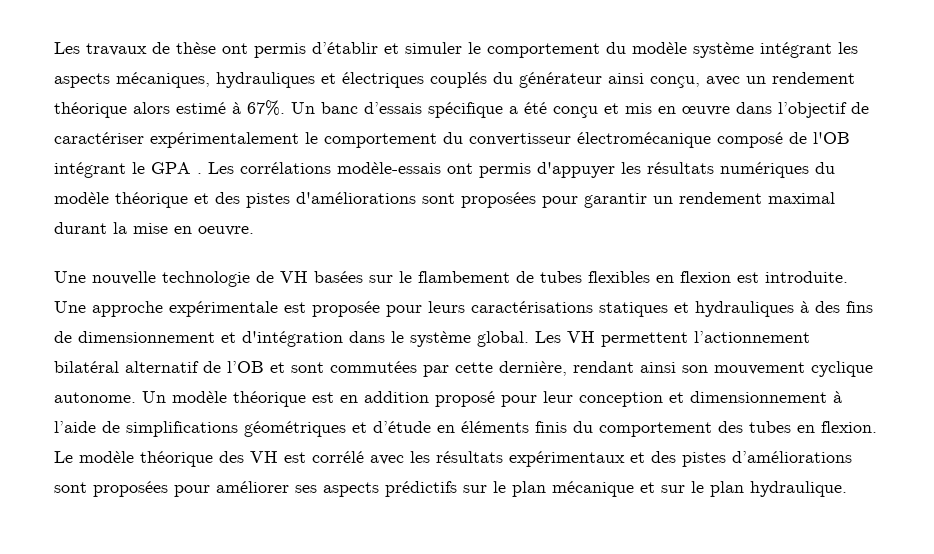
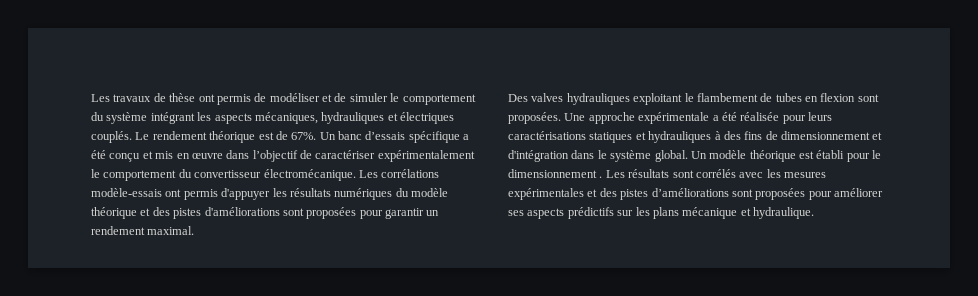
- Les travaux de thèse ont permis d’établir et simuler le comportement du modèle système intégrant les aspects mécaniques, hydrauliques et électriques couplés du générateur ainsi conçu, avec un rendement théorique alors estimé à 67%.
+ Les travaux de thèse ont permis de modéliser et de simuler le comportement du système intégrant les aspects mécaniques, hydrauliques et électriques couplés. Le rendement théorique est de 67%.
- Un banc d’essais spécifique a été conçu et mis en œuvre dans l’objectif de caractériser expérimentalement le comportement du convertisseur électromécanique composé de l'OB intégrant le GPA .
+ Un banc d’essais spécifique a été conçu et mis en œuvre dans l’objectif de caractériser expérimentalement le comportement du convertisseur électromécanique.
- Les corrélations modèle-essais ont permis d'appuyer les résultats numériques du modèle théorique et des pistes d'améliorations sont proposées pour garantir un rendement maximal durant la mise en oeuvre.
- Une nouvelle technologie de VH basées sur le flambement de tubes flexibles en flexion est introduite.
+ Les corrélations modèle-essais ont permis d'appuyer les résultats numériques du modèle théorique et des pistes d'améliorations sont proposées pour garantir un rendement maximal.
+ Des valves hydrauliques exploitant le flambement de tubes en flexion sont proposées.
- Une approche expérimentale est proposée pour leurs caractérisations statiques et hydrauliques à des fins de dimensionnement et d'intégration dans le système global.
+ Une approche expérimentale a été réalisée pour leurs caractérisations statiques et hydrauliques à des fins de dimensionnement et d'intégration dans le système global.
- Les VH permettent l’actionnement bilatéral alternatif de l’OB et sont commutées par cette dernière, rendant ainsi son mouvement cyclique autonome. Un modèle théorique est en addition proposé pour leur conception et dimensionnement à l’aide de simplifications géométriques et d’étude en éléments finis du comportement des tubes en flexion. Le modèle théorique des VH est corrélé avec les résultats expérimentaux et des pistes d’améliorations sont proposées pour améliorer ses aspects prédictifs sur le plan mécanique et sur le plan hydraulique.
+ Un modèle théorique est établi pour le dimensionnement . Les résultats sont corrélés avec les mesures expérimentales et des pistes d’améliorations sont proposées pour améliorer ses aspects prédictifs sur les plans mécanique et hydraulique.

